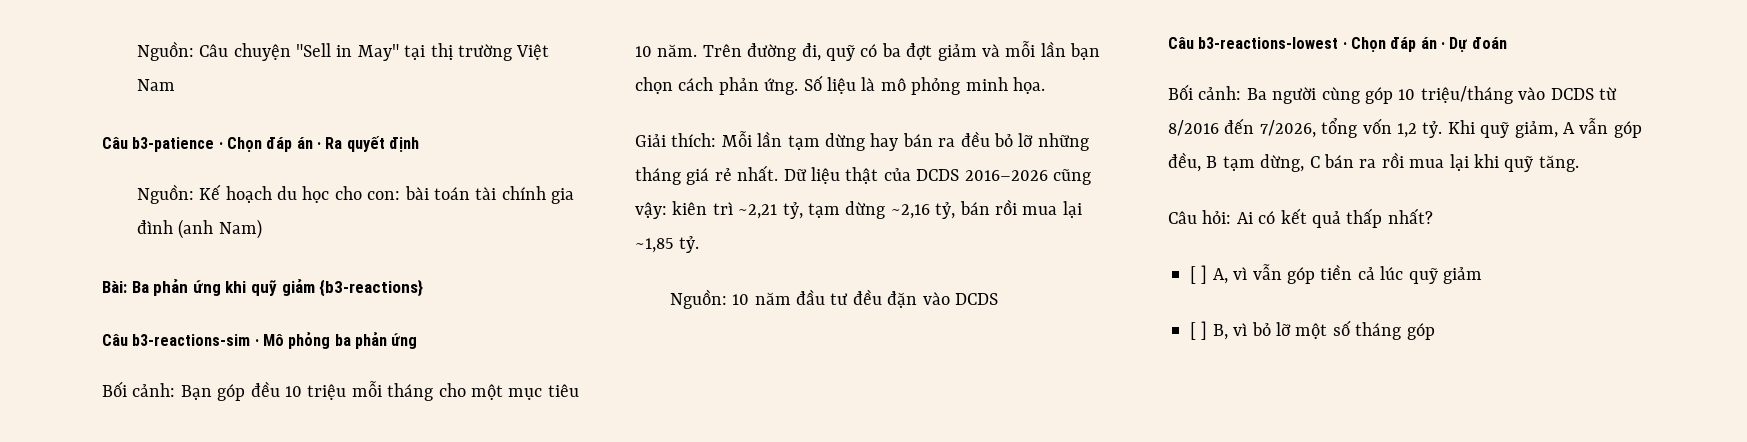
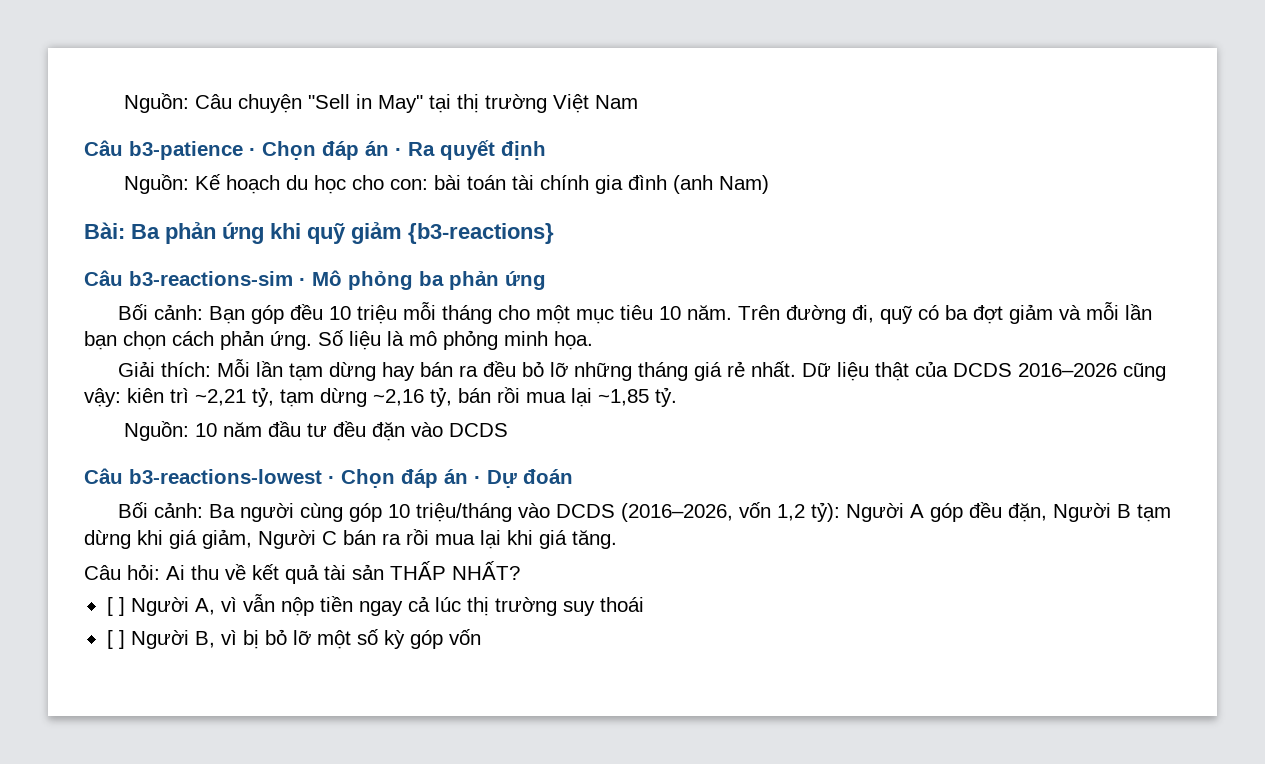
- Bối cảnh: Ba người cùng góp 10 triệu/tháng vào DCDS từ 8/2016 đến 7/2026, tổng vốn 1,2 tỷ. Khi quỹ giảm, A vẫn góp đều, B tạm dừng, C bán ra rồi mua lại khi quỹ tăng.
+ Bối cảnh: Ba người cùng góp 10 triệu/tháng vào DCDS (2016–2026, vốn 1,2 tỷ): Người A góp đều đặn, Người B tạm dừng khi giá giảm, Người C bán ra rồi mua lại khi giá tăng.
- Câu hỏi: Ai có kết quả thấp nhất?
- [ ] A, vì vẫn góp tiền cả lúc quỹ giảm
- [ ] B, vì bỏ lỡ một số tháng góp
+ Câu hỏi: Ai thu về kết quả tài sản THẤP NHẤT?
+ [ ] Người A, vì vẫn nộp tiền ngay cả lúc thị trường suy thoái
+ [ ] Người B, vì bị bỏ lỡ một số kỳ góp vốn

